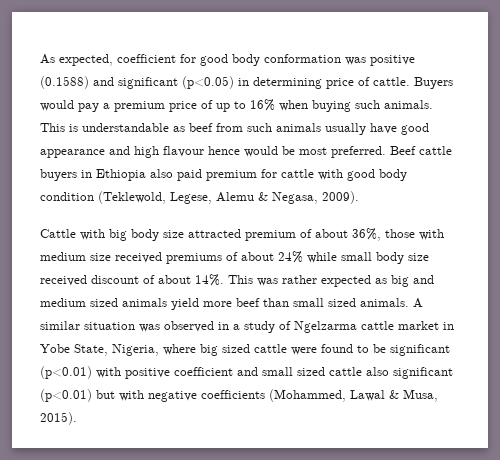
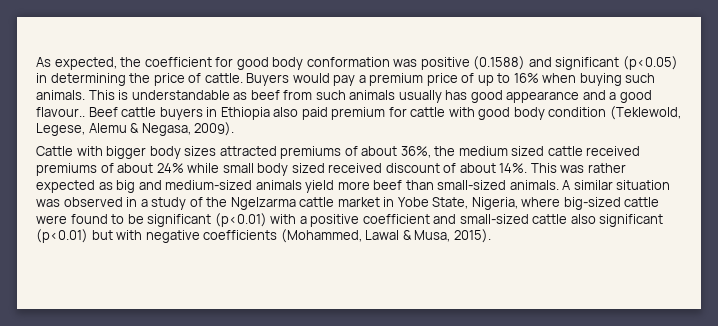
- As expected, coefficient for good body conformation was positive (0.1588) and significant (p<0.05) in determining price of cattle.
+ As expected, the coefficient for good body conformation was positive (0.1588) and significant (p<0.05) in determining the price of cattle.
- This is understandable as beef from such animals usually have good appearance and high flavour hence would be most preferred.
+ This is understandable as beef from such animals usually has good appearance and a good flavour..
- Cattle with big body size attracted premium of about 36%, those with medium size received premiums of about 24% while small body size received discount of about 14%.
+ Cattle with bigger body sizes attracted premiums of about 36%, the medium sized cattle received premiums of about 24% while small body sized received discount of about 14%.
- This was rather expected as big and medium sized animals yield more beef than small sized animals.
+ This was rather expected as big and medium-sized animals yield more beef than small-sized animals.
- A similar situation was observed in a study of Ngelzarma cattle market in Yobe State, Nigeria, where big sized cattle were found to be significant (p<0.01) with positive coefficient and small sized cattle also significant (p<0.01) but with negative coefficients (Mohammed, Lawal & Musa, 2015).
+ A similar situation was observed in a study of the Ngelzarma cattle market in Yobe State, Nigeria, where big-sized cattle were found to be significant (p<0.01) with a positive coefficient and small-sized cattle also significant (p<0.01) but with negative coefficients (Mohammed, Lawal & Musa, 2015).

